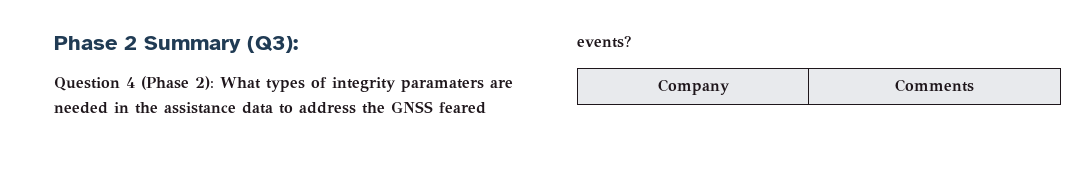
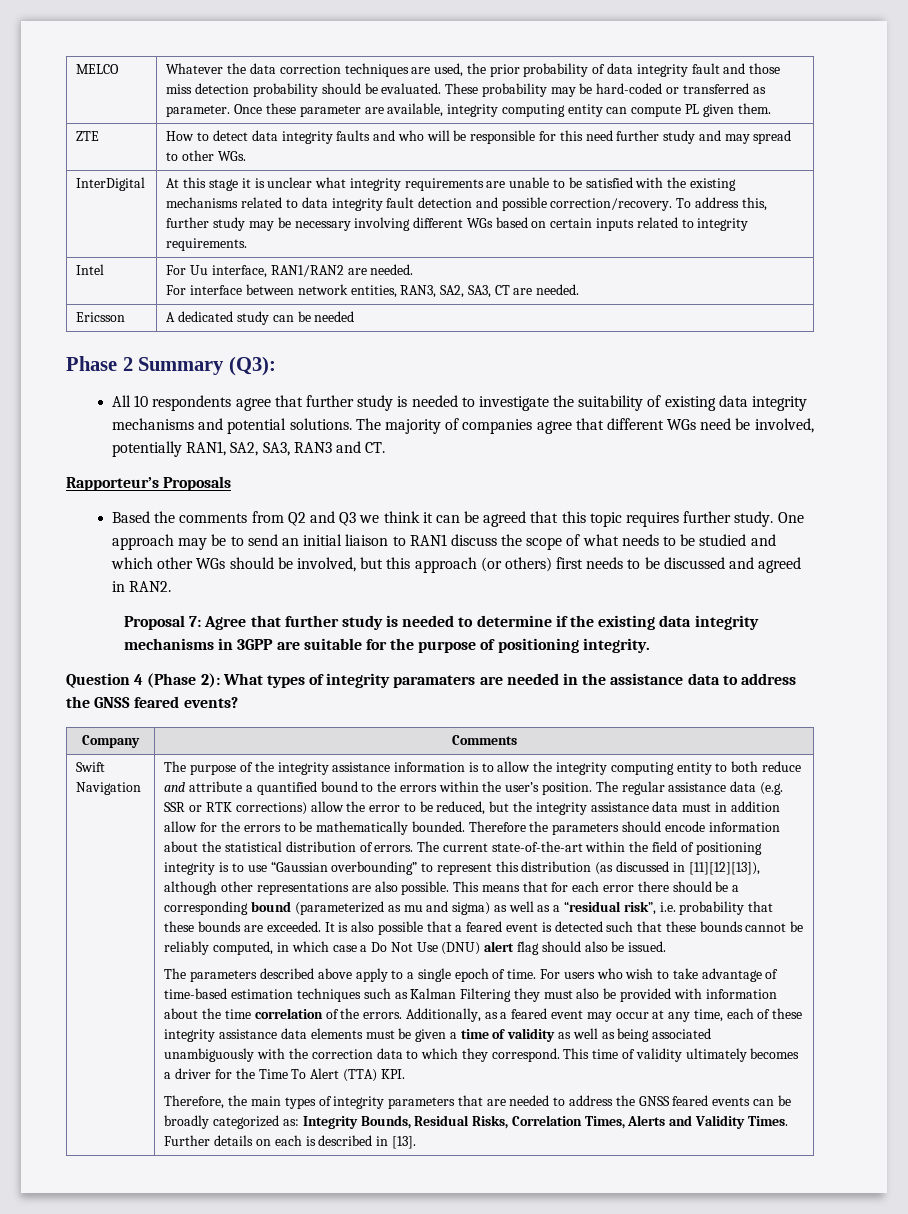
+ MELCO | Whatever the data correction techniques are used, the prior probability of data integrity fault and those miss detection probability should be evaluated. These probability may be hard-coded or transferred as parameter. Once these parameter are available, integrity computing entity can compute PL given them.
+ ZTE | How to detect data integrity faults and who will be responsible for this need further study and may spread to other WGs.
+ InterDigital | At this stage it is unclear what integrity requirements are unable to be satisfied with the existing mechanisms related to data integrity fault detection and possible correction/recovery. To address this, further study may be necessary involving different WGs based on certain inputs related to integrity requirements.
+ Intel | For Uu interface, RAN1/RAN2 are needed.
+ For interface between network entities, RAN3, SA2, SA3, CT are needed.
+ Ericsson | A dedicated study can be needed
  Phase 2 Summary (Q3):
+ All 10 respondents agree that further study is needed to investigate the suitability of existing data integrity mechanisms and potential solutions. The majority of companies agree that different WGs need be involved, potentially RAN1, SA2, SA3, RAN3 and CT.
+ Rapporteur’s Proposals
+ Based the comments from Q2 and Q3 we think it can be agreed that this topic requires further study. One approach may be to send an initial liaison to RAN1 discuss the scope of what needs to be studied and which other WGs should be involved, but this approach (or others) first needs to be discussed and agreed in RAN2.
+ Proposal 7: Agree that further study is needed to determine if the existing data integrity mechanisms in 3GPP are suitable for the purpose of positioning integrity.
+ Swift Navigation | The purpose of the integrity assistance information is to allow the integrity computing entity to both reduce and attribute a quantified bound to the errors within the user’s position. The regular assistance data (e.g. SSR or RTK corrections) allow the error to be reduced, but the integrity assistance data must in addition allow for the errors to be mathematically bounded. Therefore the parameters should encode information about the statistical distribution of errors. The current state-of-the-art within the field of positioning integrity is to use “Gaussian overbounding” to represent this distribution (as discussed in [11][12][13]), although other representations are also possible. This means that for each error there should be a corresponding bound (parameterized as mu and sigma) as well as a “residual risk”, i.e. probability that these bounds are exceeded. It is also possible that a feared event is detected such that these bounds cannot be reliably computed, in which case a Do Not Use (DNU) alert flag should also be issued.
+ The parameters described above apply to a single epoch of time. For users who wish to take advantage of time-based estimation techniques such as Kalman Filtering they must also be provided with information about the time correlation of the errors. Additionally, as a feared event may occur at any time, each of these integrity assistance data elements must be given a time of validity as well as being associated unambiguously with the correction data to which they correspond. This time of validity ultimately becomes a driver for the Time To Alert (TTA) KPI.
+ Therefore, the main types of integrity parameters that are needed to address the GNSS feared events can be broadly categorized as: Integrity Bounds, Residual Risks, Correlation Times, Alerts and Validity Times. Further details on each is described in [13].

